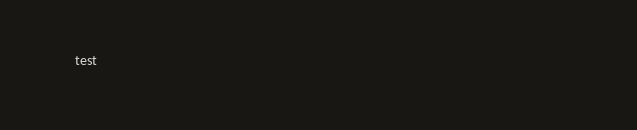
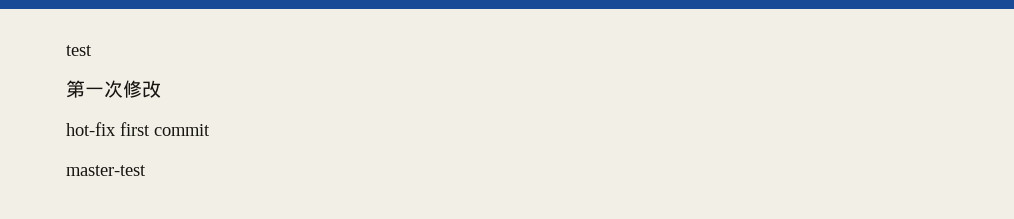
+ 第一次修改
+ hot-fix first commit
+ master-test

